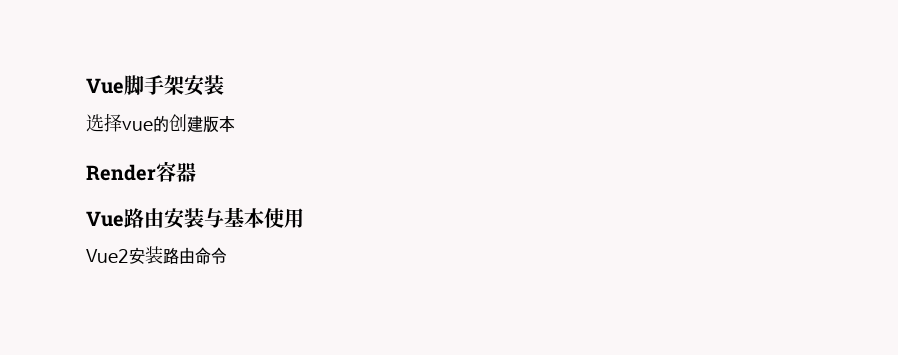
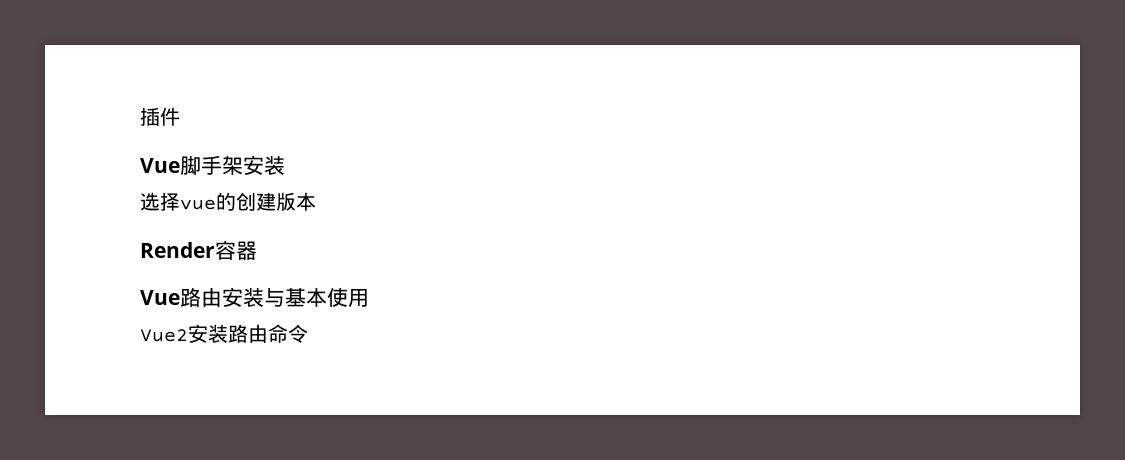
+ 插件

